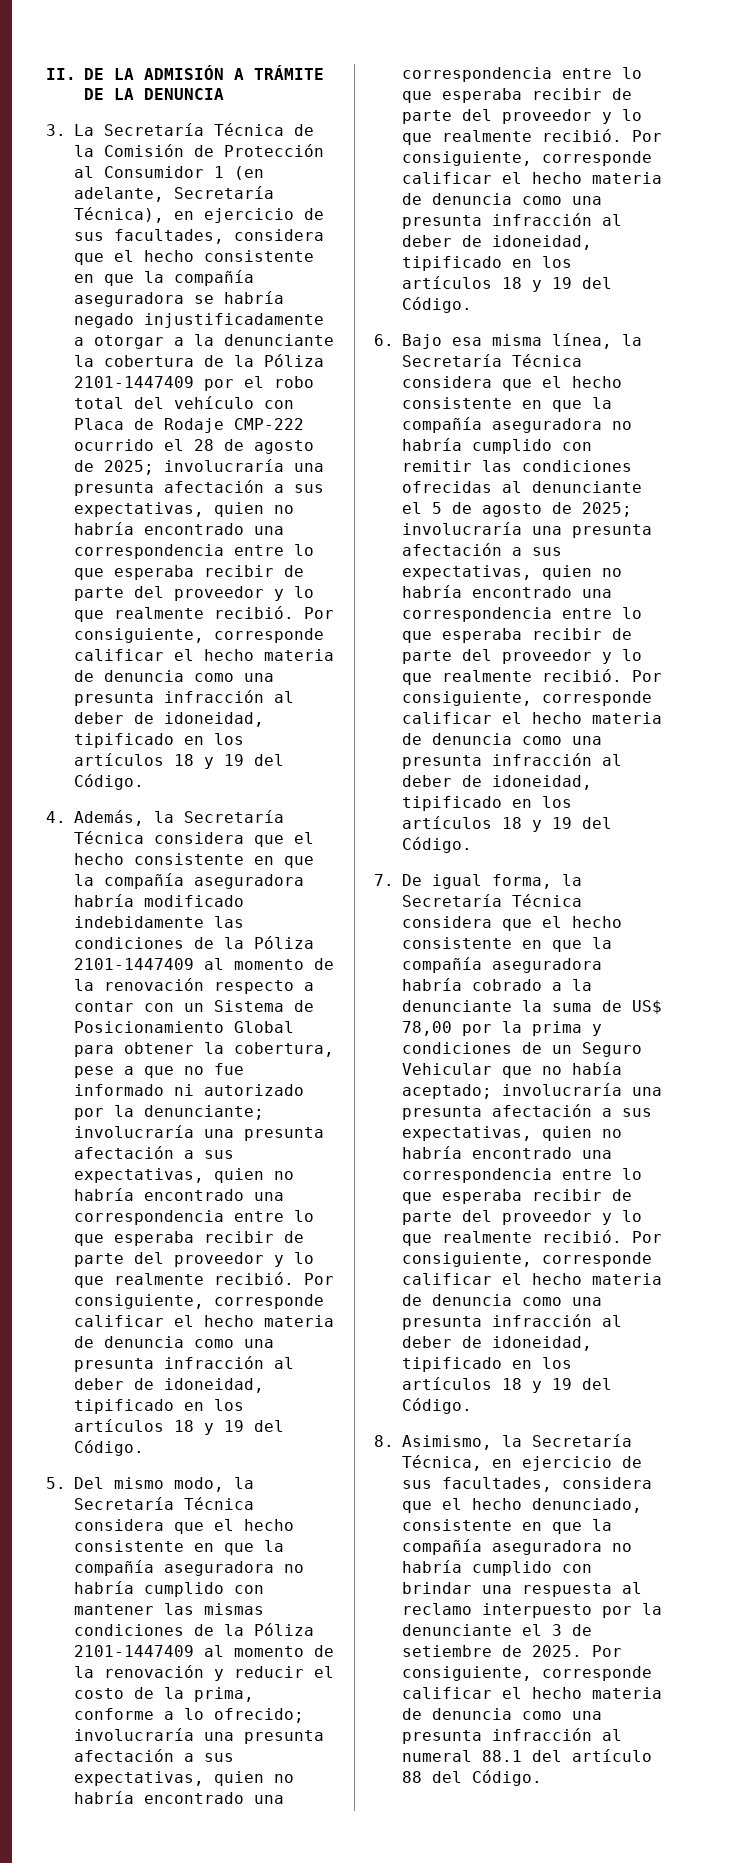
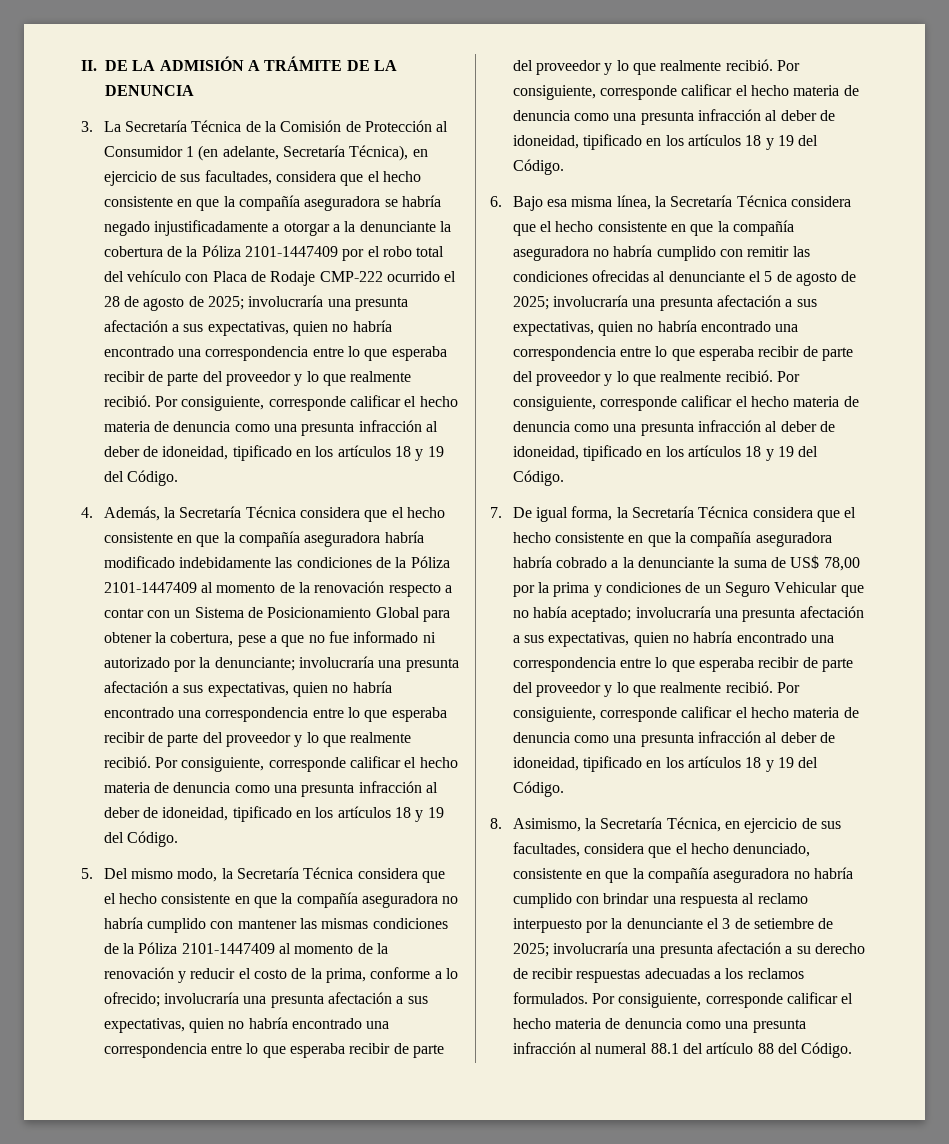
- 8. Asimismo, la Secretaría Técnica, en ejercicio de sus facultades, considera que el hecho denunciado, consistente en que la compañía aseguradora no habría cumplido con brindar una respuesta al reclamo interpuesto por la denunciante el 3 de setiembre de 2025.
+ 8. Asimismo, la Secretaría Técnica, en ejercicio de sus facultades, considera que el hecho denunciado, consistente en que la compañía aseguradora no habría cumplido con brindar una respuesta al reclamo interpuesto por la denunciante el 3 de setiembre de 2025; involucraría una presunta afectación a su derecho de recibir respuestas adecuadas a los reclamos formulados.

